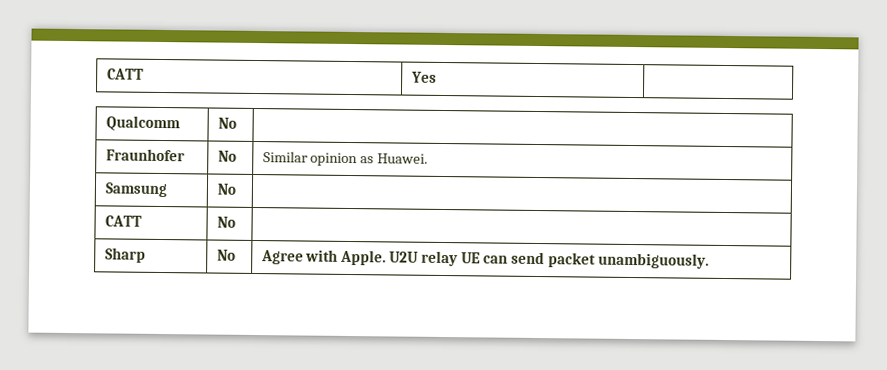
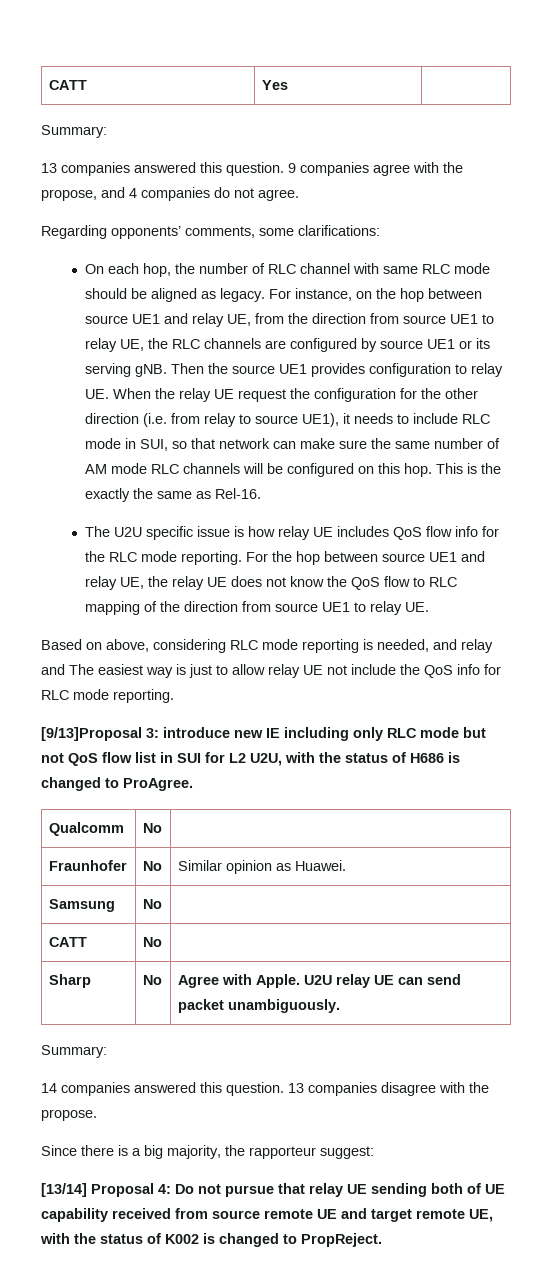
  CATT | Yes |
+ Summary:
+ 13 companies answered this question. 9 companies agree with the propose, and 4 companies do not agree.
+ Regarding opponents’ comments, some clarifications:
+ On each hop, the number of RLC channel with same RLC mode should be aligned as legacy. For instance, on the hop between source UE1 and relay UE, from the direction from source UE1 to relay UE, the RLC channels are configured by source UE1 or its serving gNB. Then the source UE1 provides configuration to relay UE. When the relay UE request the configuration for the other direction (i.e. from relay to source UE1), it needs to include RLC mode in SUI, so that network can make sure the same number of AM mode RLC channels will be configured on this hop. This is the exactly the same as Rel-16.
+ The U2U specific issue is how relay UE includes QoS flow info for the RLC mode reporting. For the hop between source UE1 and relay UE, the relay UE does not know the QoS flow to RLC mapping of the direction from source UE1 to relay UE.
+ Based on above, considering RLC mode reporting is needed, and relay and The easiest way is just to allow relay UE not include the QoS info for RLC mode reporting.
+ [9/13]Proposal 3: introduce new IE including only RLC mode but not QoS flow list in SUI for L2 U2U, with the status of H686 is changed to ProAgree.
  Sharp | No | Agree with Apple. U2U relay UE can send packet unambiguously.
+ Summary:
+ 14 companies answered this question. 13 companies disagree with the propose.
+ Since there is a big majority, the rapporteur suggest:
+ [13/14] Proposal 4: Do not pursue that relay UE sending both of UE capability received from source remote UE and target remote UE, with the status of K002 is changed to PropReject.

